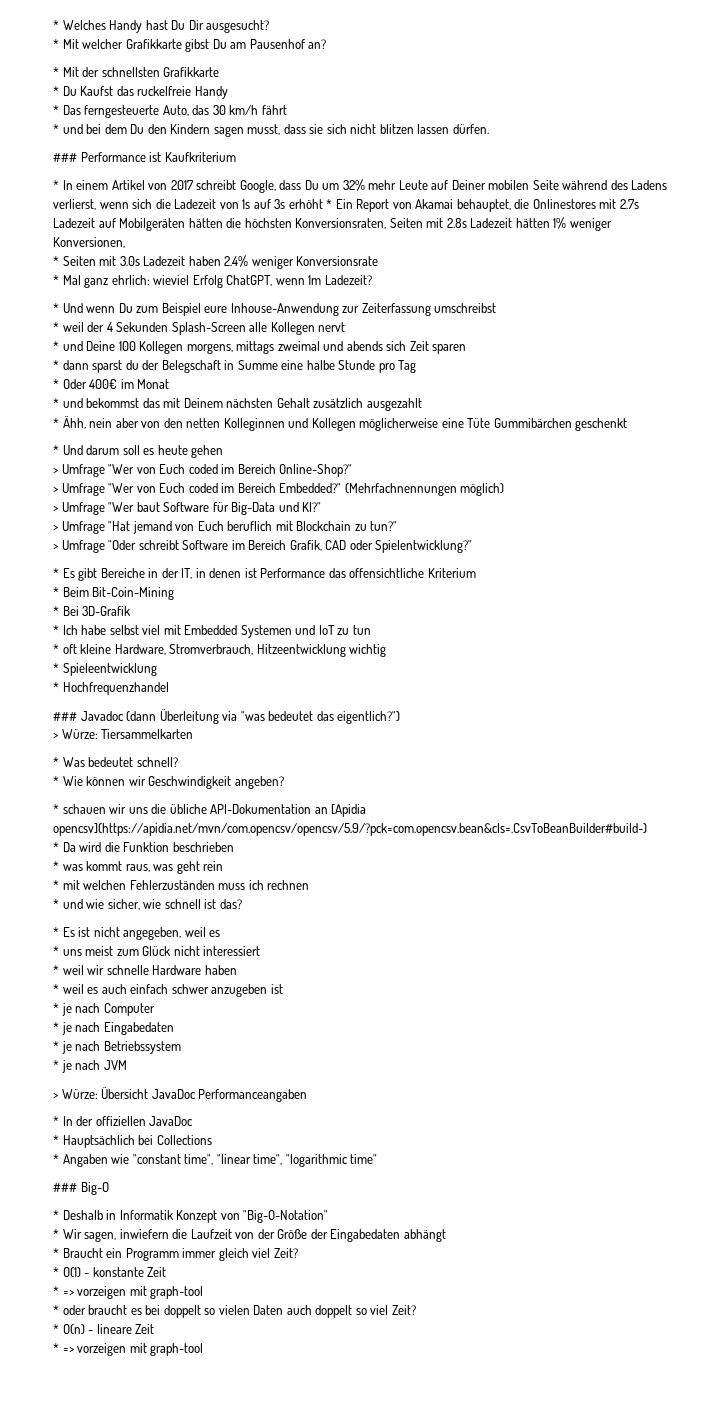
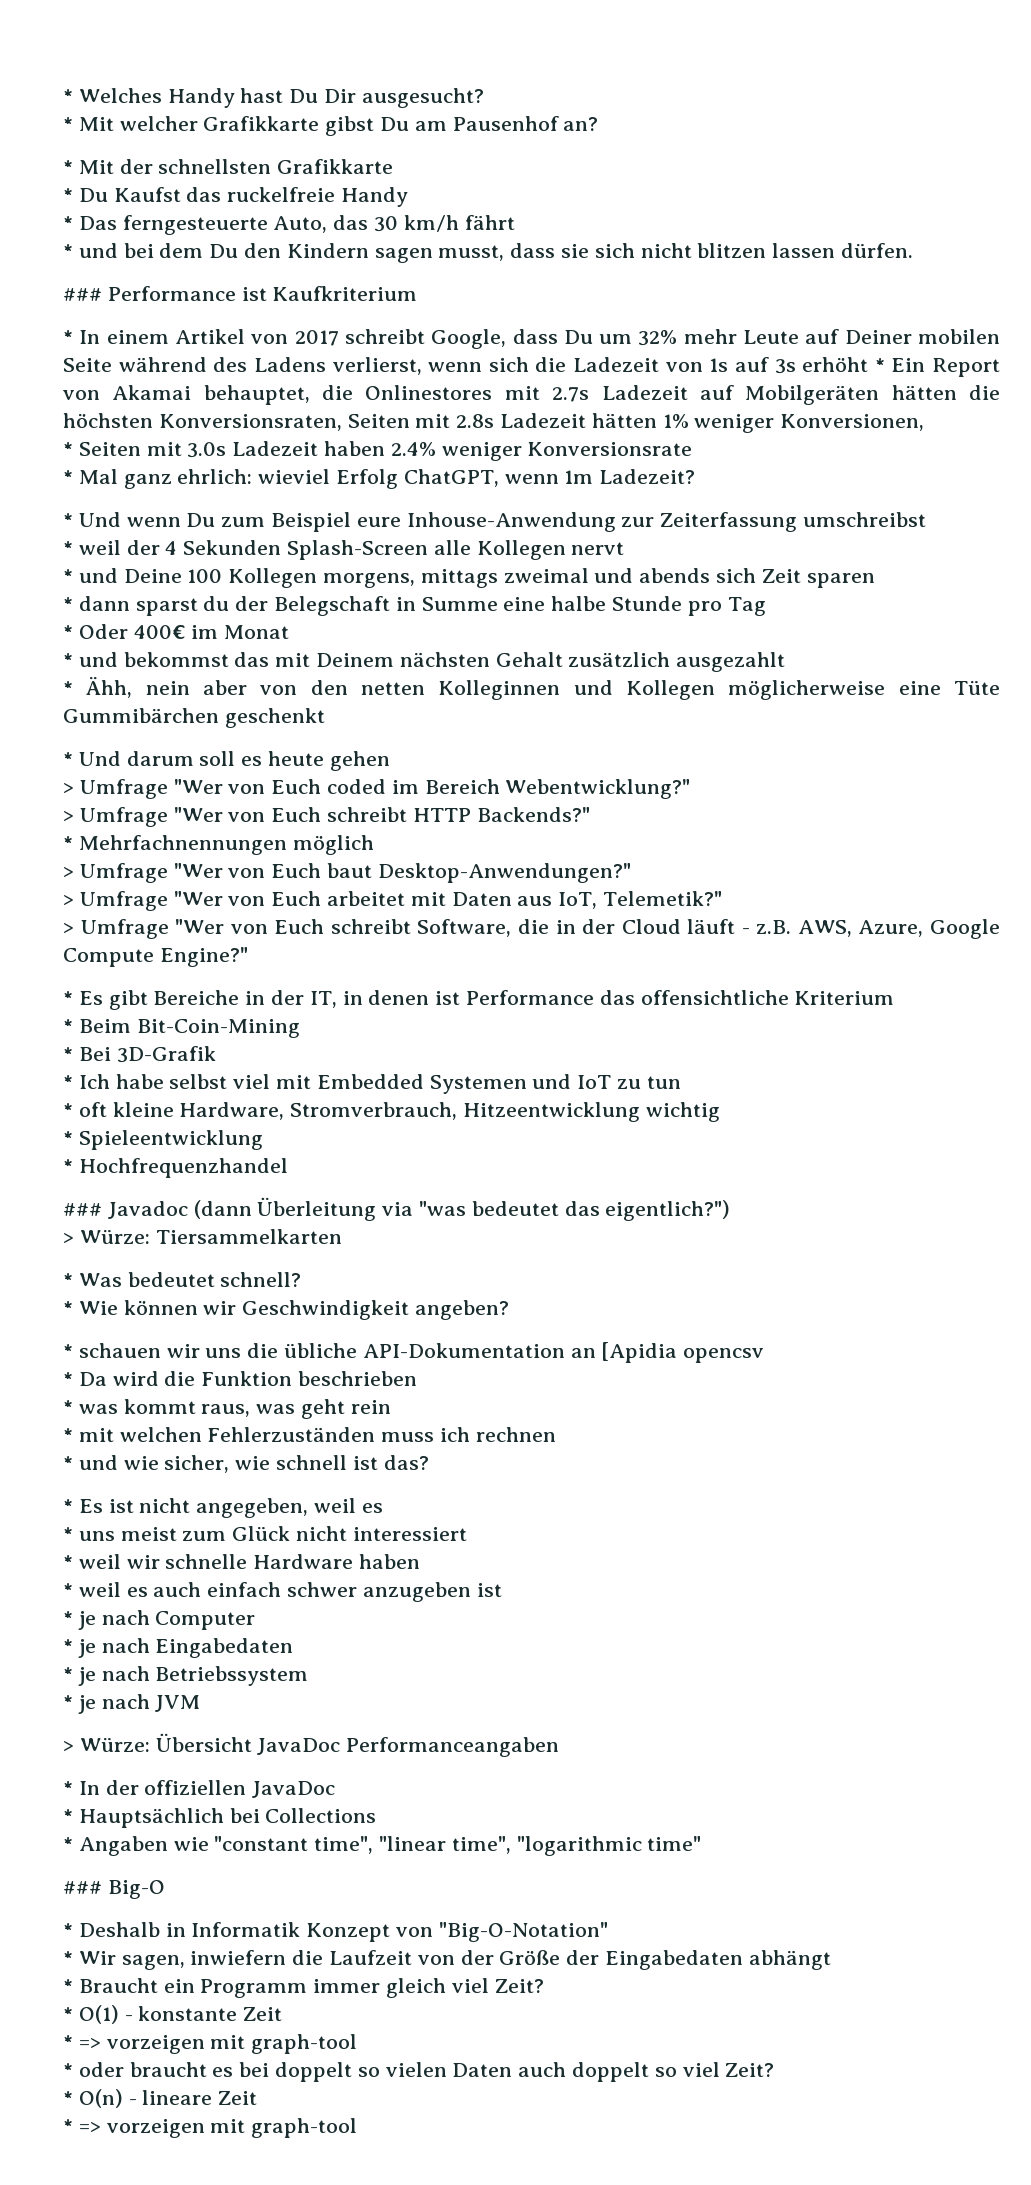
- > Umfrage "Wer von Euch coded im Bereich Online-Shop?"
- > Umfrage "Wer von Euch coded im Bereich Embedded?" (Mehrfachnennungen möglich)
- > Umfrage "Wer baut Software für Big-Data und KI?"
- > Umfrage "Hat jemand von Euch beruflich mit Blockchain zu tun?"
- > Umfrage "Oder schreibt Software im Bereich Grafik, CAD oder Spielentwicklung?"
+ > Umfrage "Wer von Euch coded im Bereich Webentwicklung?"
+ > Umfrage "Wer von Euch schreibt HTTP Backends?"
+ * Mehrfachnennungen möglich
+ > Umfrage "Wer von Euch baut Desktop-Anwendungen?"
+ > Umfrage "Wer von Euch arbeitet mit Daten aus IoT, Telemetik?"
+ > Umfrage "Wer von Euch schreibt Software, die in der Cloud läuft - z.B. AWS, Azure, Google Compute Engine?"
- * schauen wir uns die übliche API-Dokumentation an [Apidia opencsv](https://apidia.net/mvn/com.opencsv/opencsv/5.9/?pck=com.opencsv.bean&cls=.CsvToBeanBuilder#build-)
+ * schauen wir uns die übliche API-Dokumentation an [Apidia opencsv

